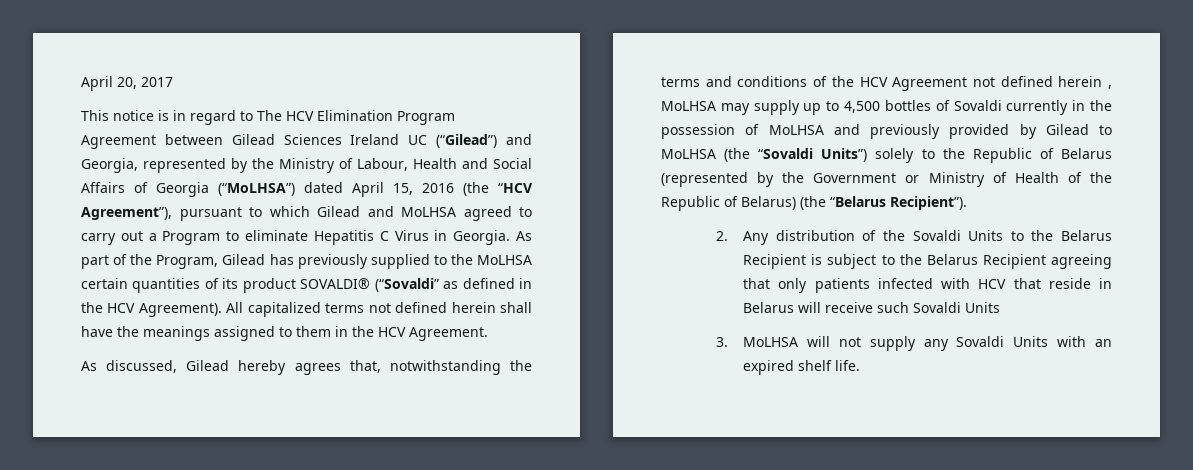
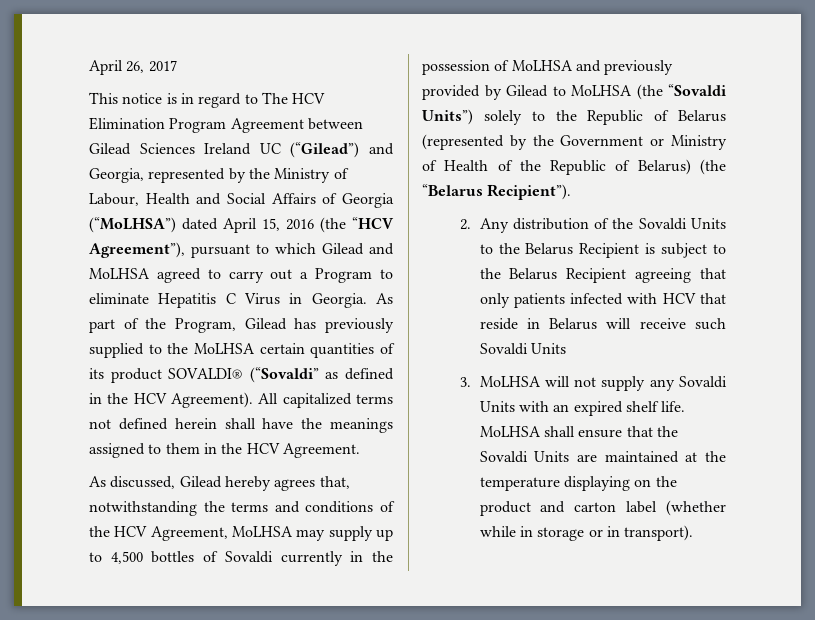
- April 20, 2017
+ April 26, 2017
- As discussed, Gilead hereby agrees that, notwithstanding the terms and conditions of the HCV Agreement not defined herein , MoLHSA may supply up to 4,500 bottles of Sovaldi currently in the possession of MoLHSA and previously provided by Gilead to MoLHSA (the “Sovaldi Units”) solely to the Republic of Belarus (represented by the Government or Ministry of Health of the Republic of Belarus) (the “Belarus Recipient”).
+ As discussed, Gilead hereby agrees that, notwithstanding the terms and conditions of the HCV Agreement, MoLHSA may supply up to 4,500 bottles of Sovaldi currently in the possession of MoLHSA and previously provided by Gilead to MoLHSA (the “Sovaldi Units”) solely to the Republic of Belarus (represented by the Government or Ministry of Health of the Republic of Belarus) (the “Belarus Recipient”).
+ MoLHSA shall ensure that the Sovaldi Units are maintained at the temperature displaying on the product and carton label (whether while in storage or in transport).

